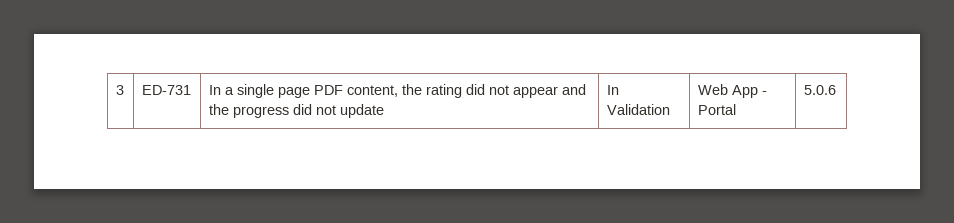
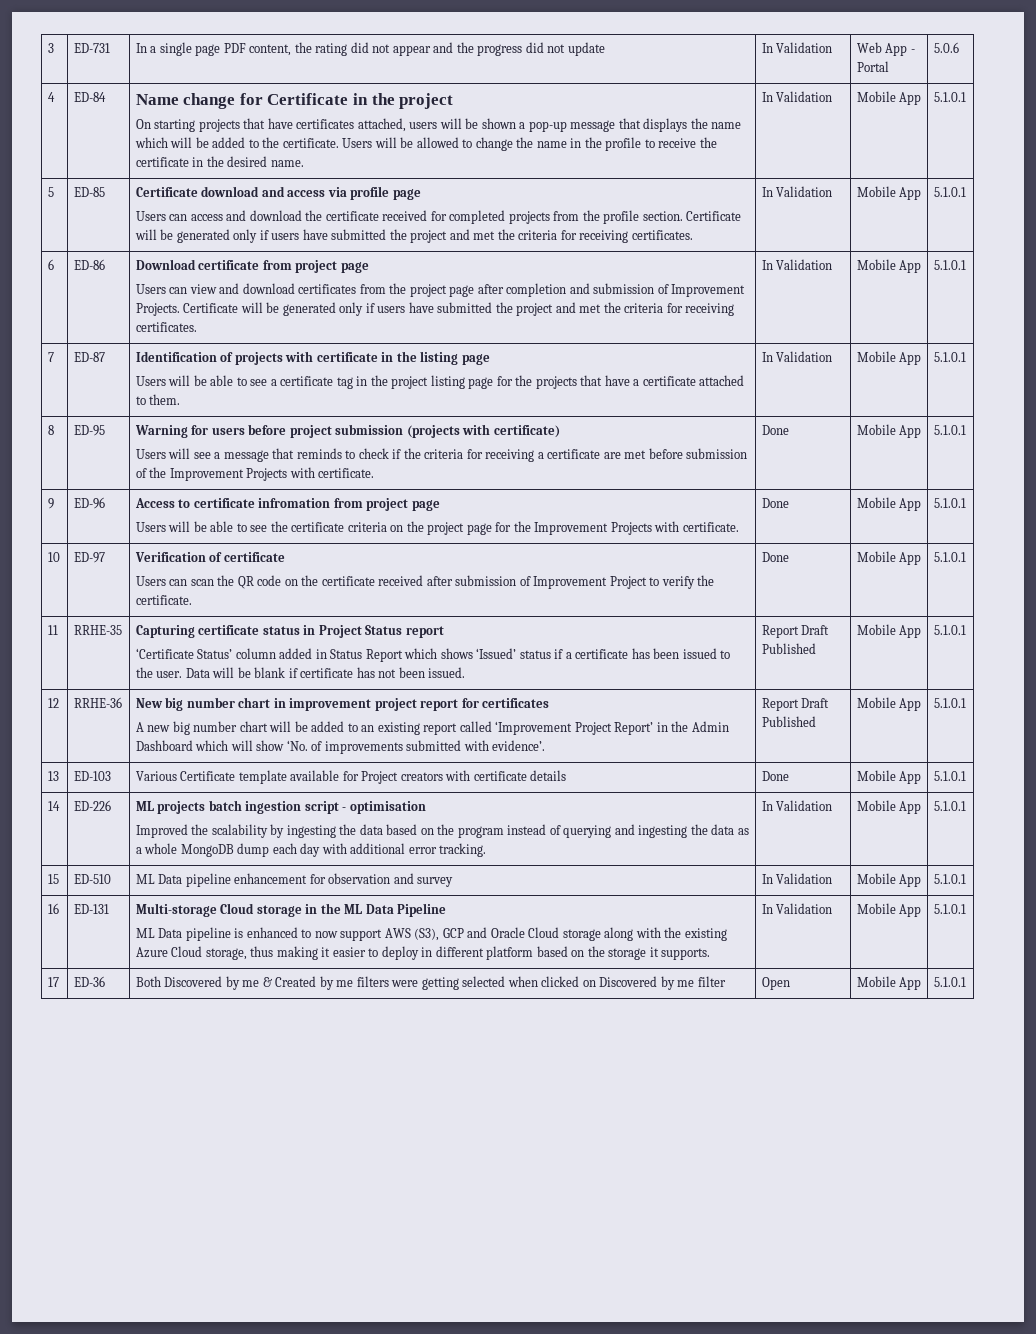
+ 4 | ED-84 | Name change for Certificate in the project
+ On starting projects that have certificates attached, users will be shown a pop-up message that displays the name which will be added to the certificate. Users will be allowed to change the name in the profile to receive the certificate in the desired name. | In Validation | Mobile App | 5.1.0.1
+ 5 | ED-85 | Certificate download and access via profile page
+ Users can access and download the certificate received for completed projects from the profile section. Certificate will be generated only if users have submitted the project and met the criteria for receiving certificates. | In Validation | Mobile App | 5.1.0.1
+ 6 | ED-86 | Download certificate from project page
+ Users can view and download certificates from the project page after completion and submission of Improvement Projects. Certificate will be generated only if users have submitted the project and met the criteria for receiving certificates. | In Validation | Mobile App | 5.1.0.1
+ 7 | ED-87 | Identification of projects with certificate in the listing page
+ Users will be able to see a certificate tag in the project listing page for the projects that have a certificate attached to them. | In Validation | Mobile App | 5.1.0.1
+ 8 | ED-95 | Warning for users before project submission (projects with certificate)
+ Users will see a message that reminds to check if the criteria for receiving a certificate are met before submission of the Improvement Projects with certificate. | Done | Mobile App | 5.1.0.1
+ 9 | ED-96 | Access to certificate infromation from project page
+ Users will be able to see the certificate criteria on the project page for the Improvement Projects with certificate. | Done | Mobile App | 5.1.0.1
+ 10 | ED-97 | Verification of certificate
+ Users can scan the QR code on the certificate received after submission of Improvement Project to verify the certificate. | Done | Mobile App | 5.1.0.1
+ 11 | RRHE-35 | Capturing certificate status in Project Status report
+ ‘Certificate Status’ column added in Status Report which shows ‘Issued’ status if a certificate has been issued to the user. Data will be blank if certificate has not been issued. | Report Draft Published | Mobile App | 5.1.0.1
+ 12 | RRHE-36 | New big number chart in improvement project report for certificates
+ A new big number chart will be added to an existing report called ‘Improvement Project Report’ in the Admin Dashboard which will show ‘No. of improvements submitted with evidence’. | Report Draft Published | Mobile App | 5.1.0.1
+ 13 | ED-103 | Various Certificate template available for Project creators with certificate details | Done | Mobile App | 5.1.0.1
+ 14 | ED-226 | ML projects batch ingestion script - optimisation
+ Improved the scalability by ingesting the data based on the program instead of querying and ingesting the data as a whole MongoDB dump each day with additional error tracking. | In Validation | Mobile App | 5.1.0.1
+ 15 | ED-510 | ML Data pipeline enhancement for observation and survey | In Validation | Mobile App | 5.1.0.1
+ 16 | ED-131 | Multi-storage Cloud storage in the ML Data Pipeline
+ ML Data pipeline is enhanced to now support AWS (S3), GCP and Oracle Cloud storage along with the existing Azure Cloud storage, thus making it easier to deploy in different platform based on the storage it supports. | In Validation | Mobile App | 5.1.0.1
+ 17 | ED-36 | Both Discovered by me & Created by me filters were getting selected when clicked on Discovered by me filter | Open | Mobile App | 5.1.0.1

